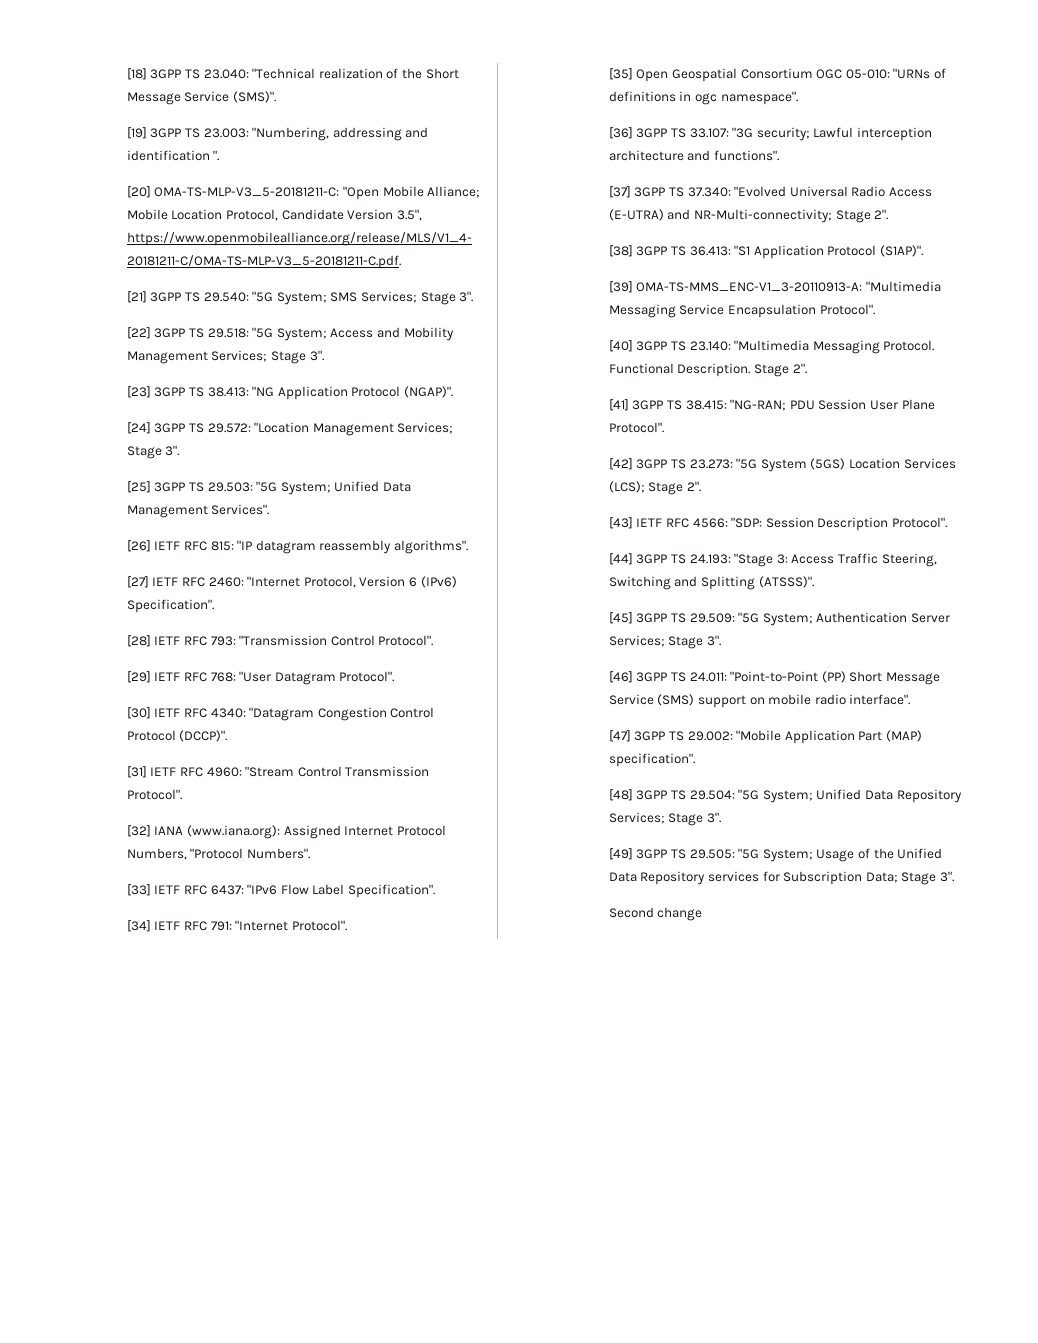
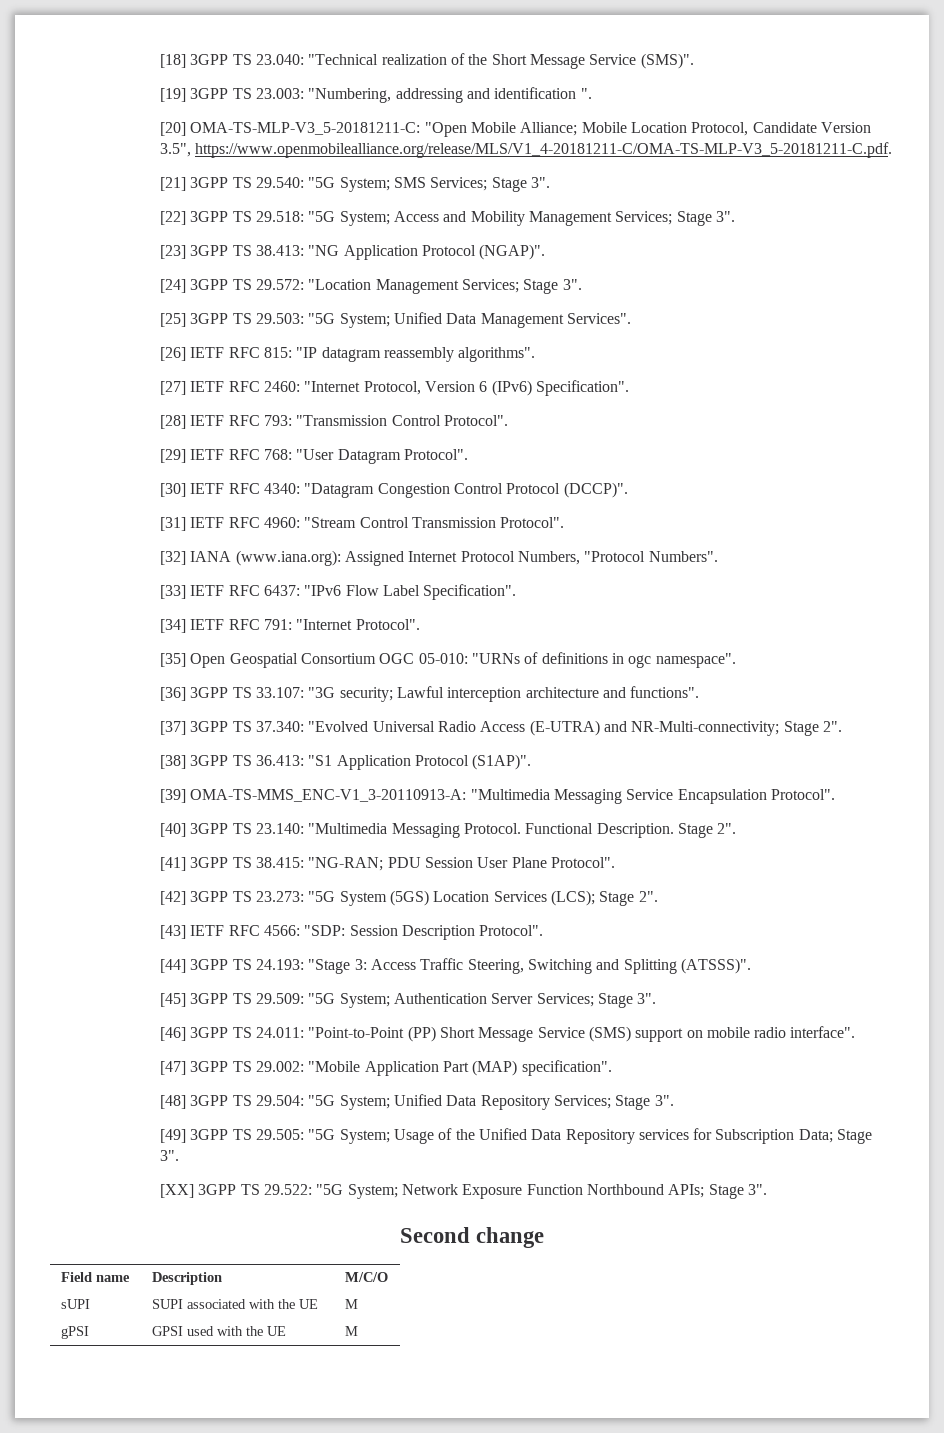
+ [XX] 3GPP TS 29.522: "5G System; Network Exposure Function Northbound APIs; Stage 3".
  Second change
+ Field name | Description | M/C/O
+ sUPI | SUPI associated with the UE | M
+ gPSI | GPSI used with the UE | M

